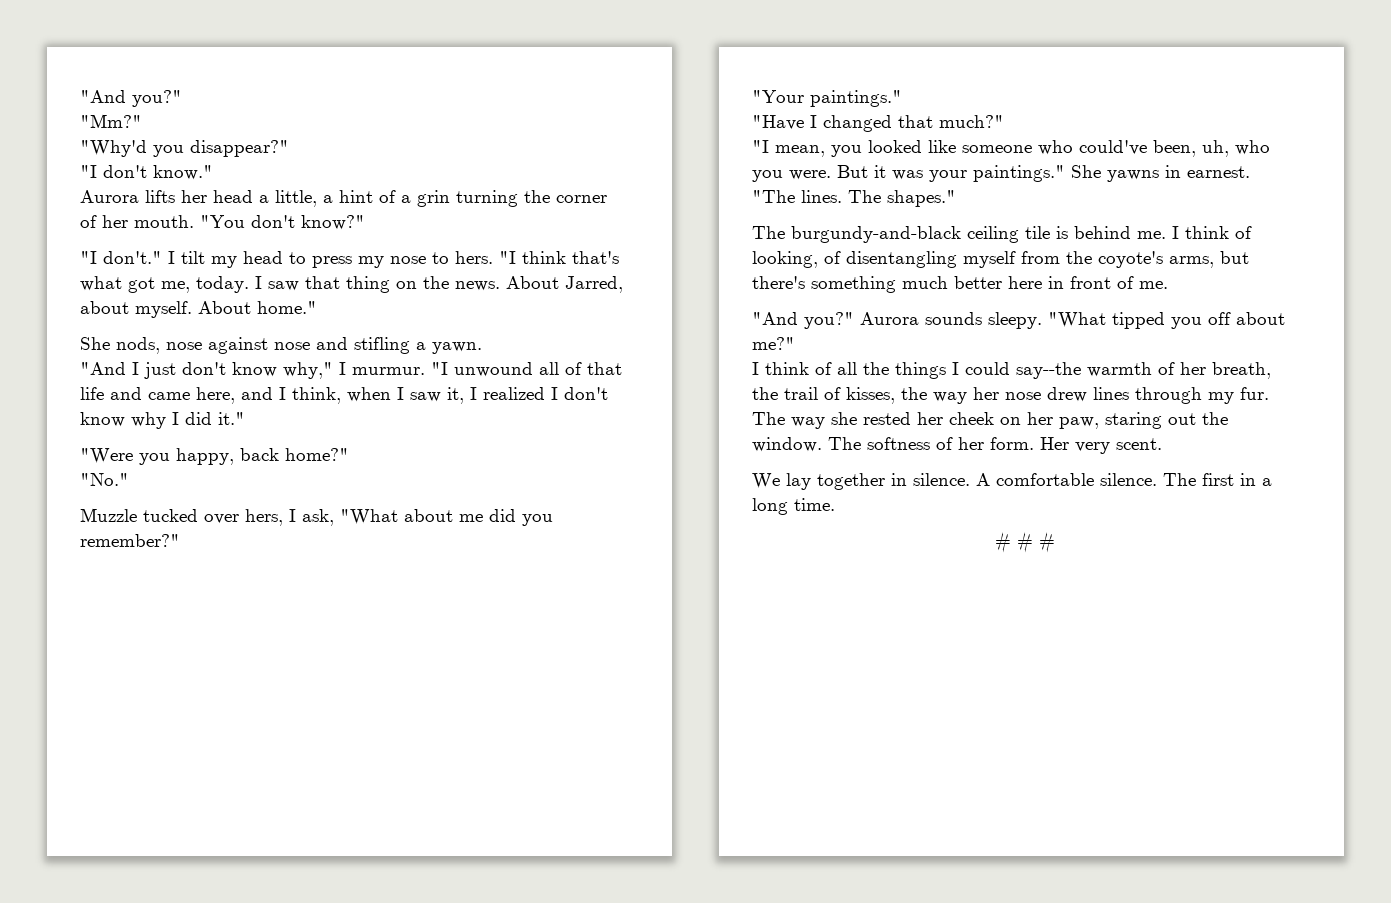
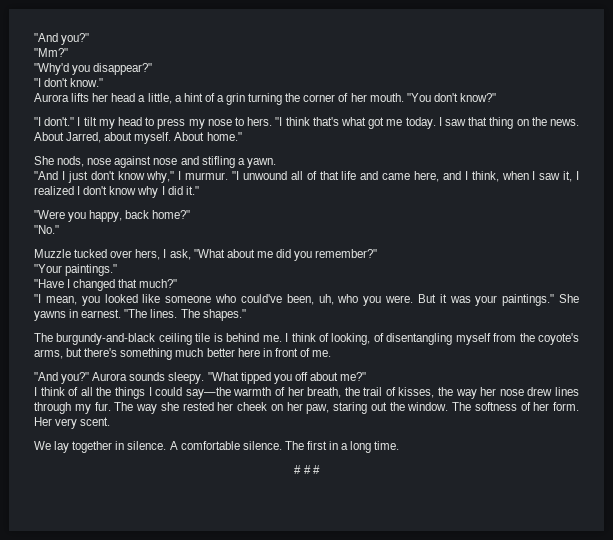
- "I think that's what got me, today.
+ "I think that's what got me today.
- I think of all the things I could say--the warmth of her breath, the trail of kisses, the way her nose drew lines through my fur.
+ I think of all the things I could say—the warmth of her breath, the trail of kisses, the way her nose drew lines through my fur.

